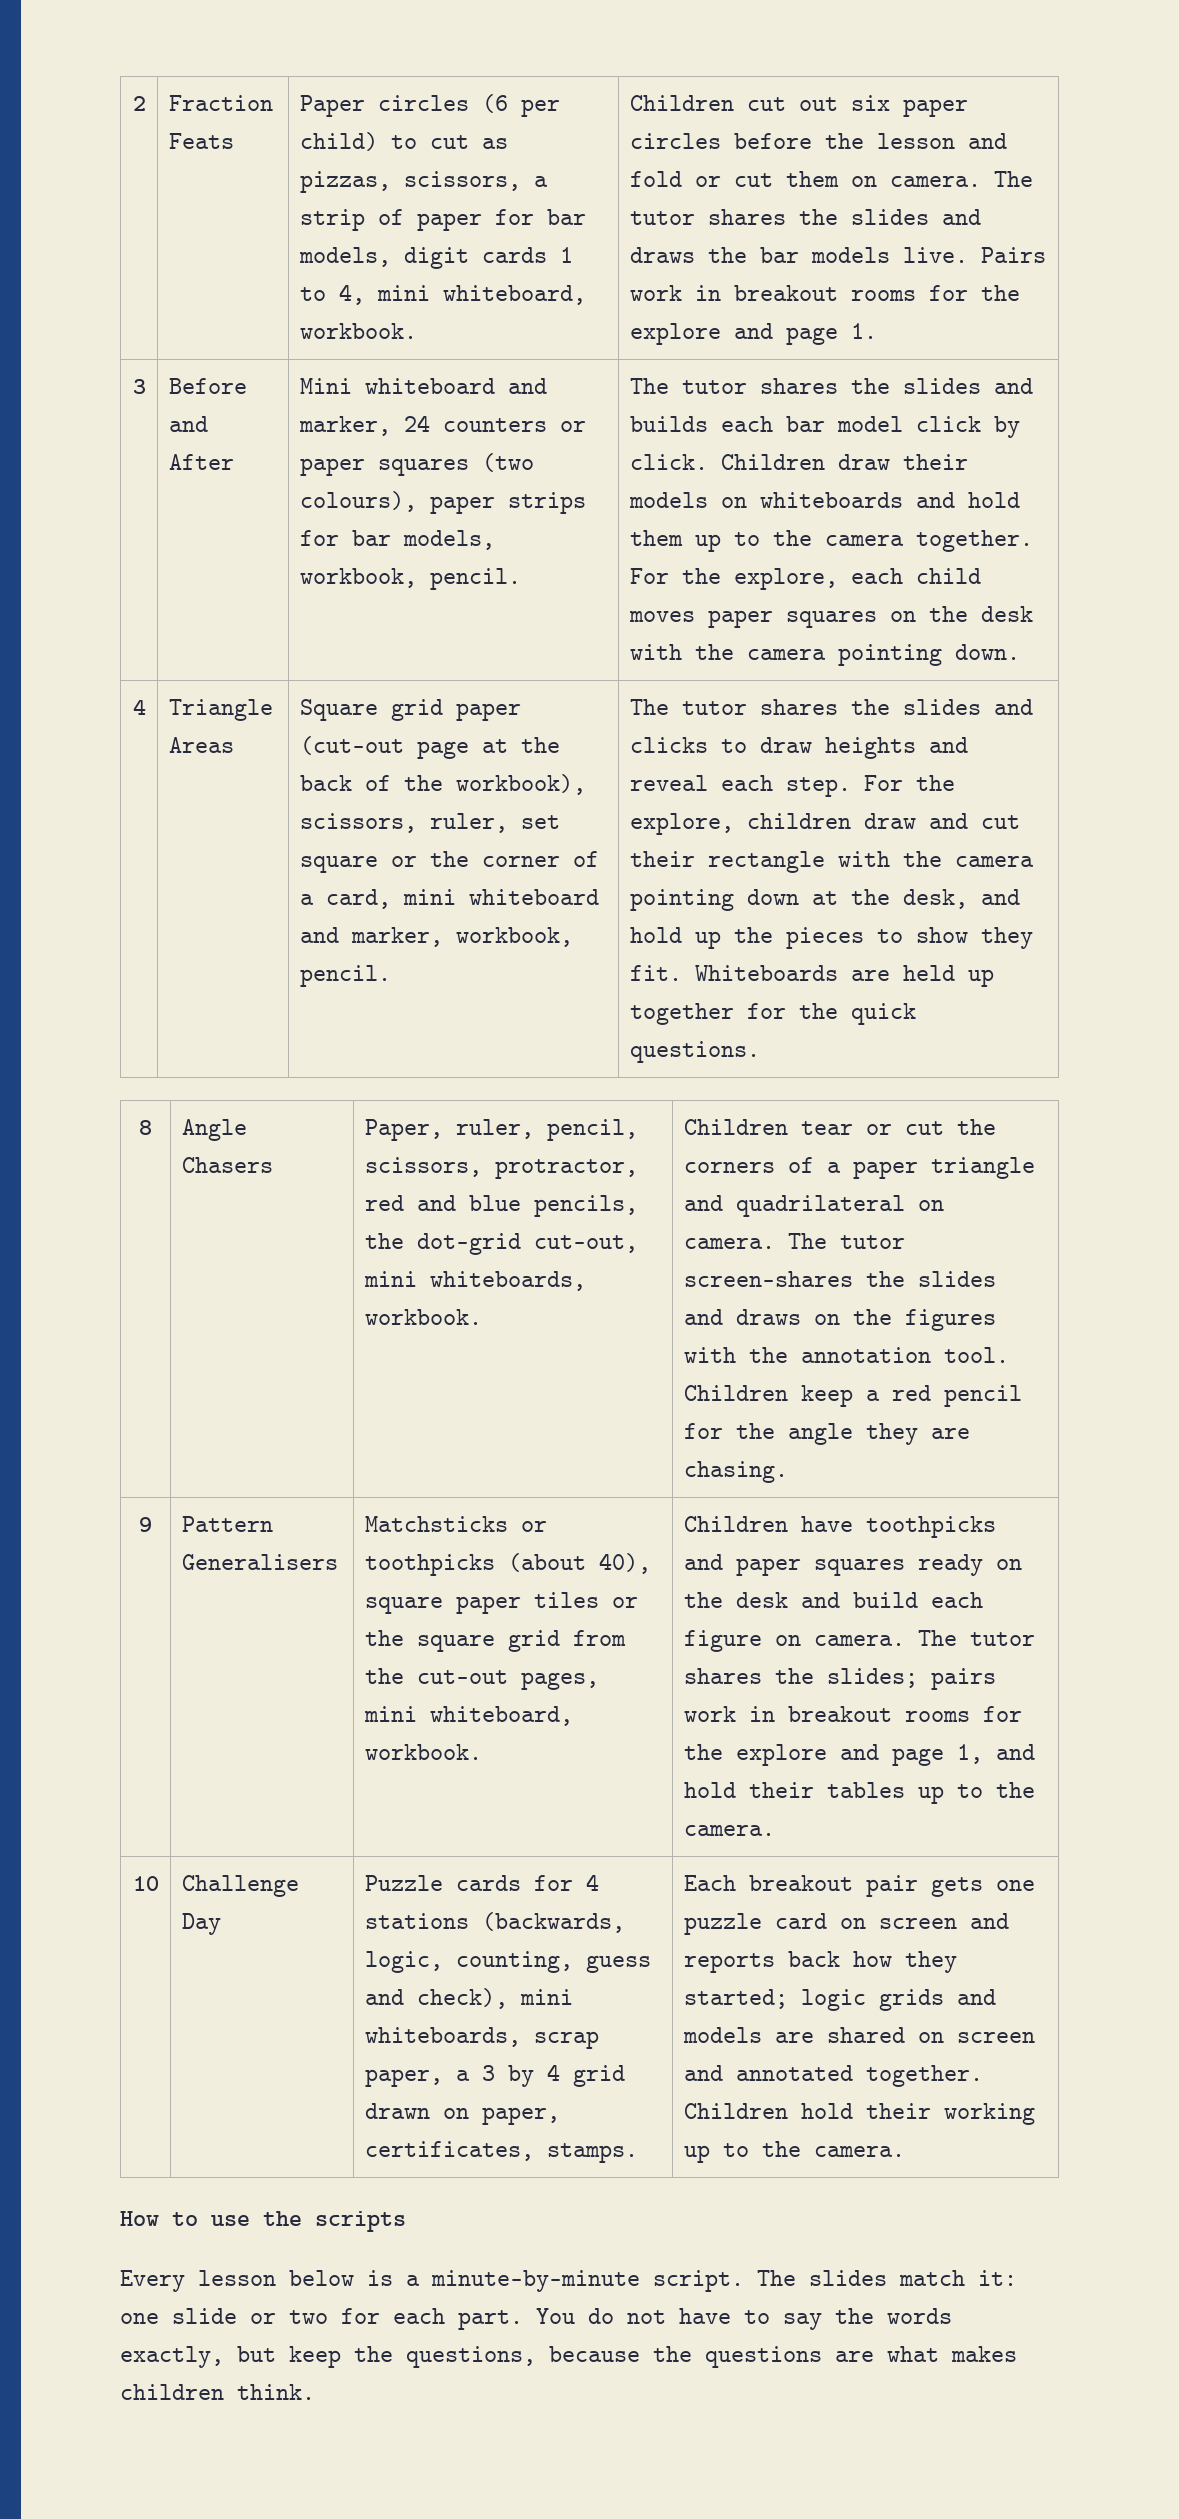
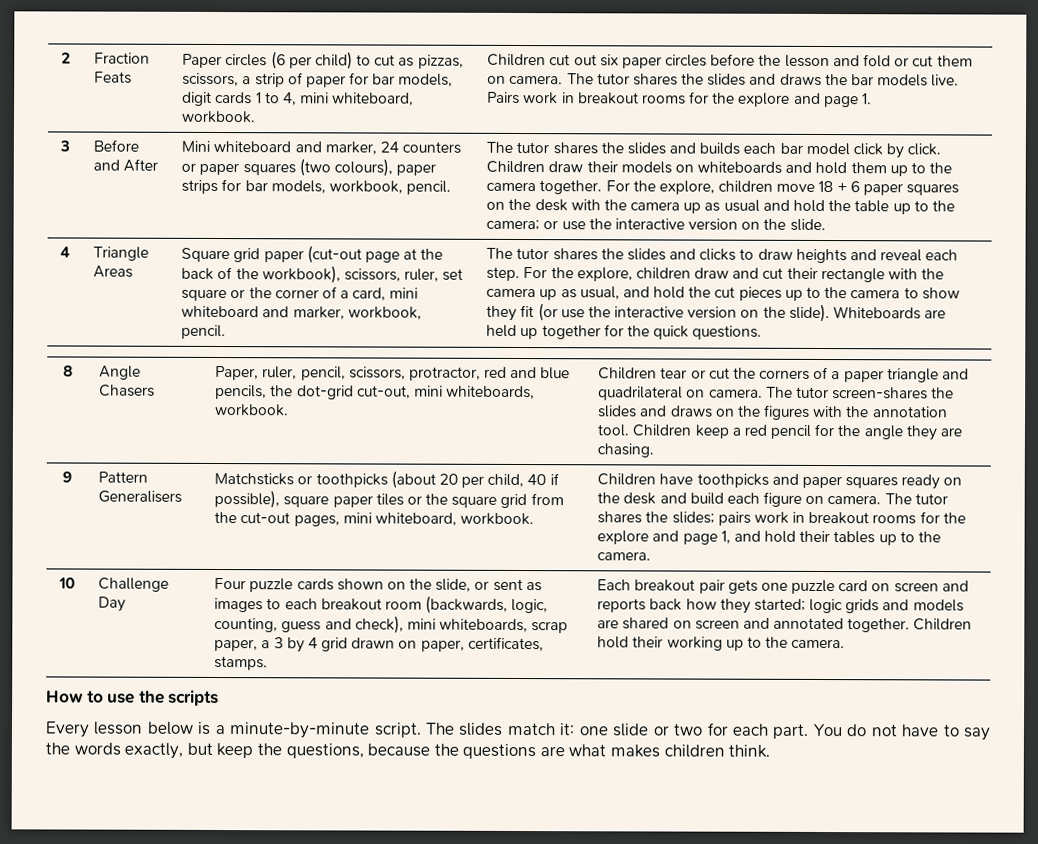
- For the explore, each child moves paper squares on the desk with the camera pointing down.
+ For the explore, children move 18 + 6 paper squares on the desk with the camera up as usual and hold the table up to the camera; or use the interactive version on the slide.
- For the explore, children draw and cut their rectangle with the camera pointing down at the desk, and hold up the pieces to show they fit.
+ For the explore, children draw and cut their rectangle with the camera up as usual, and hold the cut pieces up to the camera to show they fit (or use the interactive version on the slide).
- Matchsticks or toothpicks (about 40), square paper tiles or the square grid from the cut-out pages, mini whiteboard, workbook.
+ Matchsticks or toothpicks (about 20 per child, 40 if possible), square paper tiles or the square grid from the cut-out pages, mini whiteboard, workbook.
- Puzzle cards for 4 stations (backwards, logic, counting, guess and check), mini whiteboards, scrap paper, a 3 by 4 grid drawn on paper, certificates, stamps.
+ Four puzzle cards shown on the slide, or sent as images to each breakout room (backwards, logic, counting, guess and check), mini whiteboards, scrap paper, a 3 by 4 grid drawn on paper, certificates, stamps.

